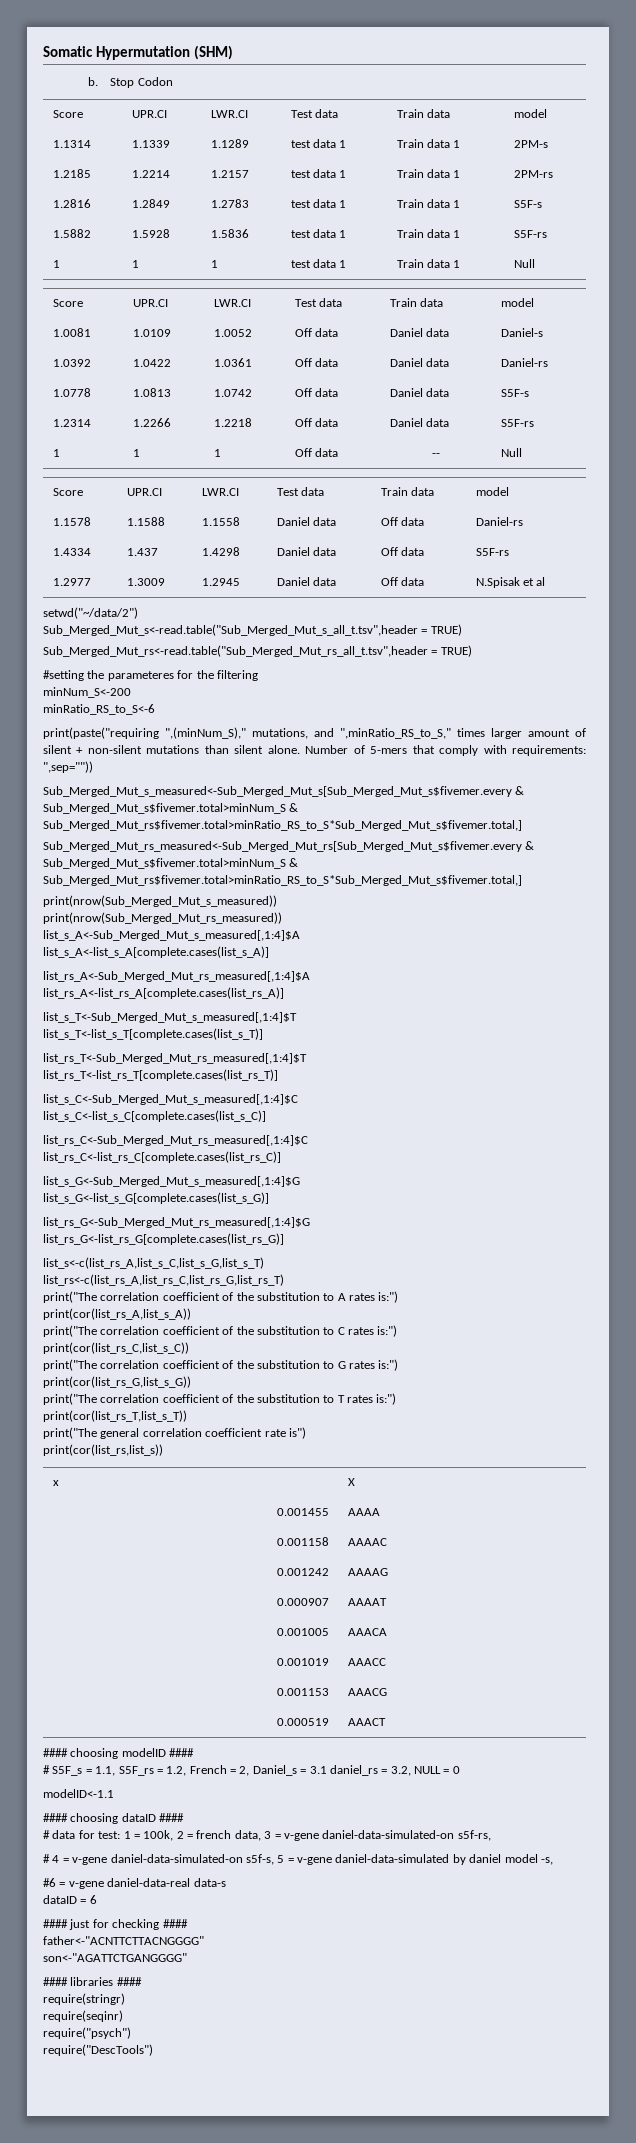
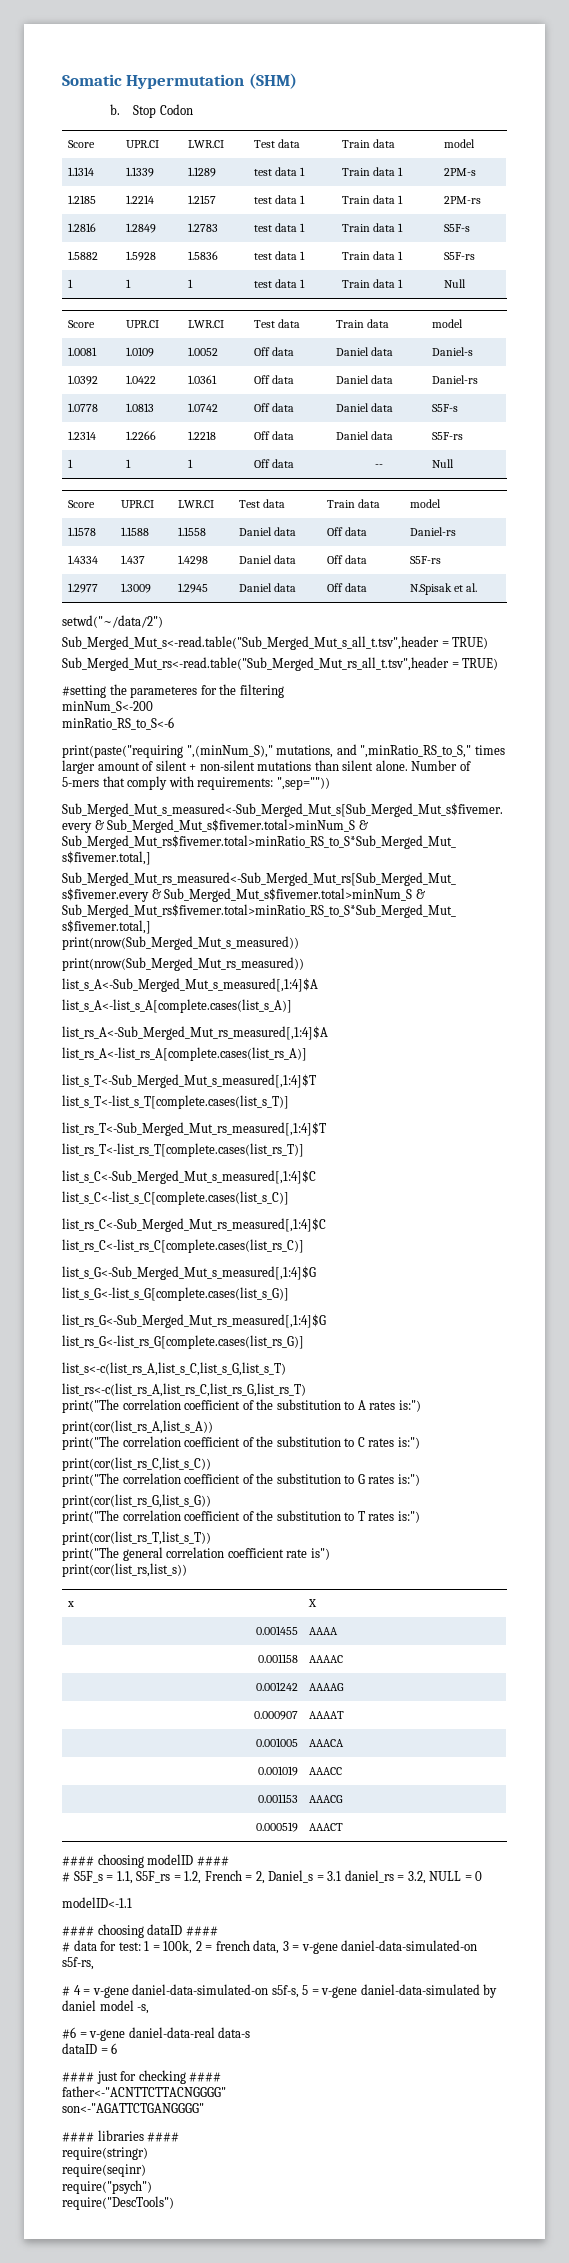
- 1.2977 | 1.3009 | 1.2945 | Daniel data | Off data | N.Spisak et al
+ 1.2977 | 1.3009 | 1.2945 | Daniel data | Off data | N.Spisak et al.

